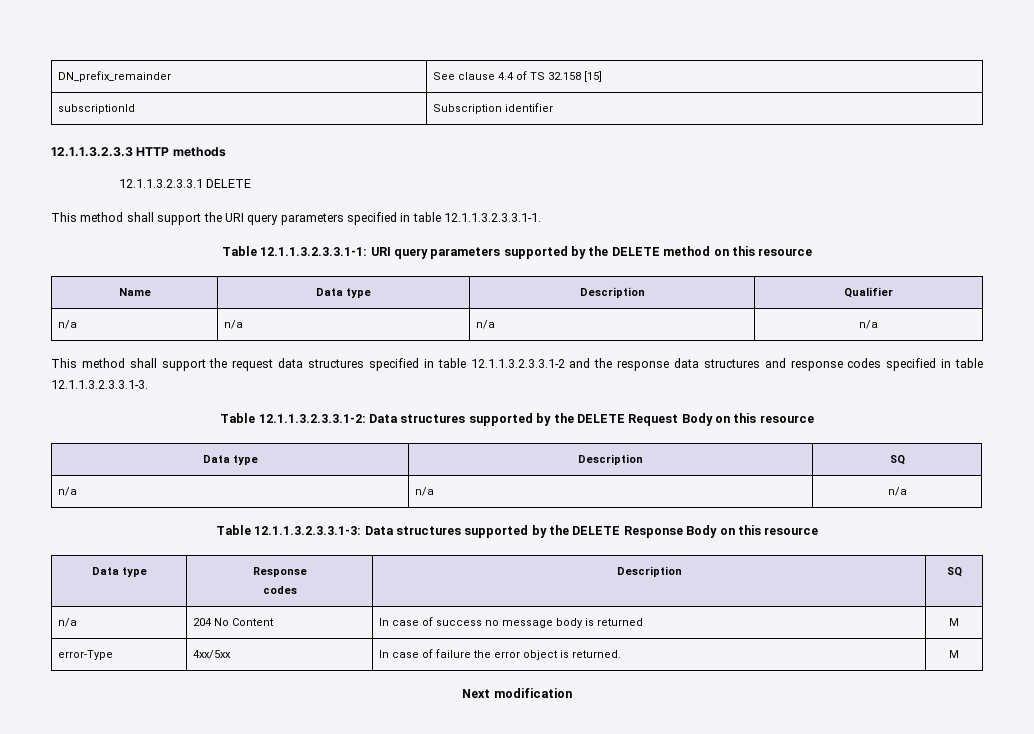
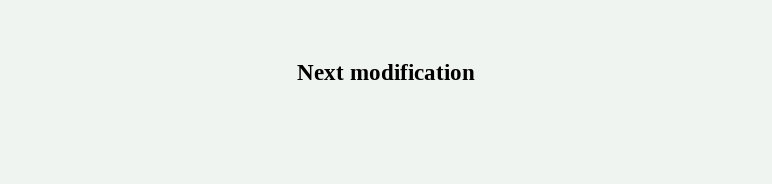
- DN_prefix_remainder | See clause 4.4 of TS 32.158 [15]
- subscriptionId | Subscription identifier
- 12.1.1.3.2.3.3 HTTP methods
- 12.1.1.3.2.3.3.1 DELETE
- This method shall support the URI query parameters specified in table 12.1.1.3.2.3.3.1-1.
- Table 12.1.1.3.2.3.3.1-1: URI query parameters supported by the DELETE method on this resource
- Name | Data type | Description | Qualifier
- n/a | n/a | n/a | n/a
- This method shall support the request data structures specified in table 12.1.1.3.2.3.3.1-2 and the response data structures and response codes specified in table 12.1.1.3.2.3.3.1-3.
- Table 12.1.1.3.2.3.3.1-2: Data structures supported by the DELETE Request Body on this resource
- Data type | Description | SQ
- n/a | n/a | n/a
- Table 12.1.1.3.2.3.3.1-3: Data structures supported by the DELETE Response Body on this resource
- Data type | Response
- codes | Description | SQ
- n/a | 204 No Content | In case of success no message body is returned | M
- error-Type | 4xx/5xx | In case of failure the error object is returned. | M

